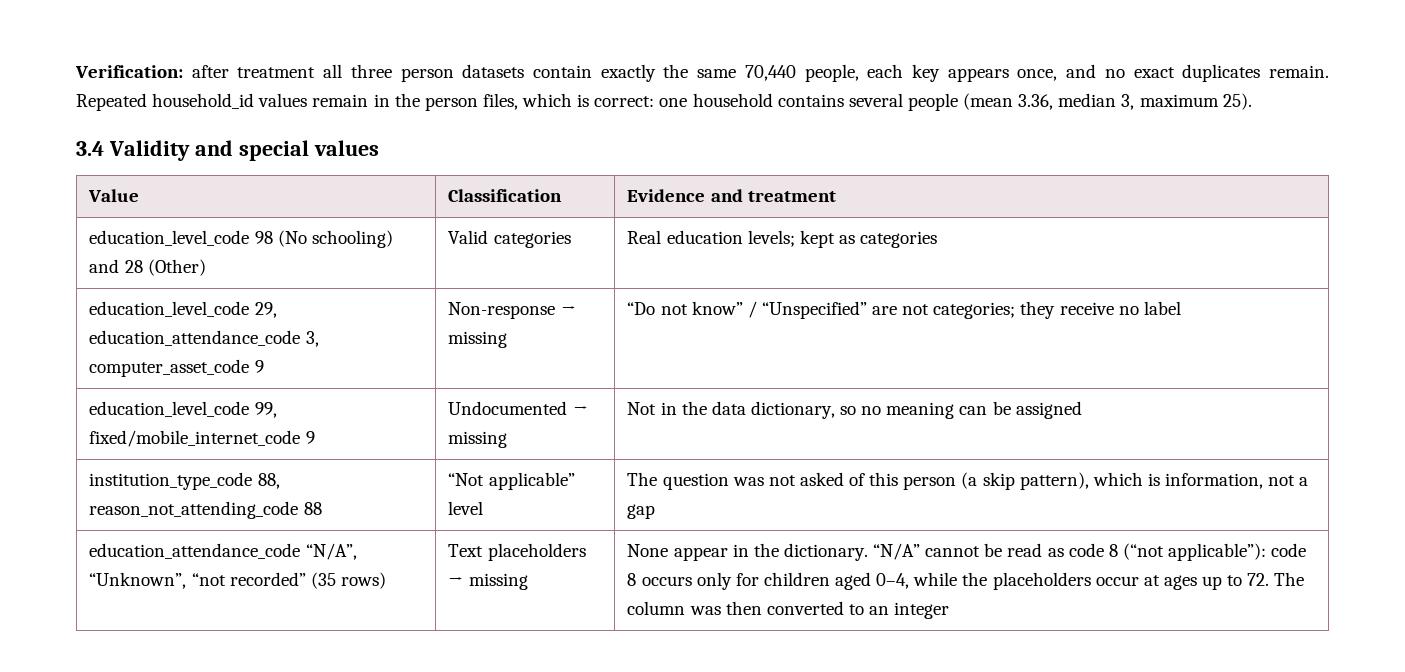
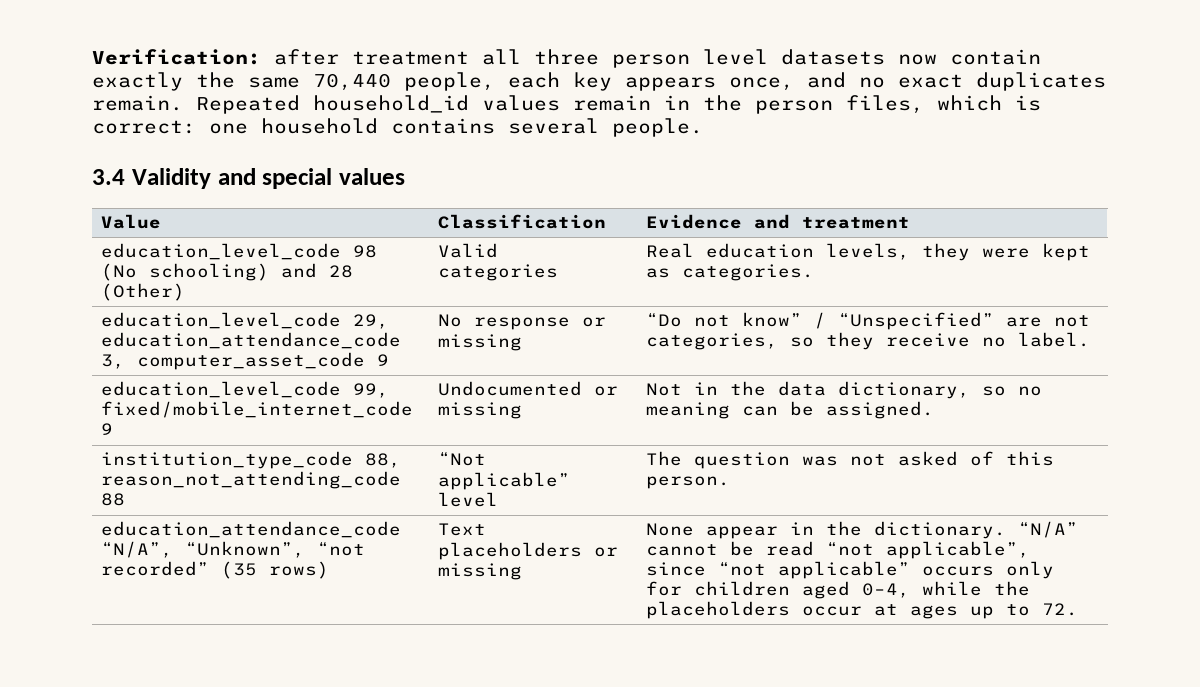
- Verification: after treatment all three person datasets contain exactly the same 70,440 people, each key appears once, and no exact duplicates remain.
+ Verification: after treatment all three person level datasets now contain exactly the same 70,440 people, each key appears once, and no exact duplicates remain.
- Repeated household_id values remain in the person files, which is correct: one household contains several people (mean 3.36, median 3, maximum 25).
+ Repeated household_id values remain in the person files, which is correct: one household contains several people.
- education_level_code 98 (No schooling) and 28 (Other) | Valid categories | Real education levels; kept as categories
+ education_level_code 98 (No schooling) and 28 (Other) | Valid categories | Real education levels, they were kept as categories.
- education_level_code 29, education_attendance_code 3, computer_asset_code 9 | Non-response → missing | “Do not know” / “Unspecified” are not categories; they receive no label
+ education_level_code 29, education_attendance_code 3, computer_asset_code 9 | No response or missing | “Do not know” / “Unspecified” are not categories, so they receive no label.
- education_level_code 99, fixed/mobile_internet_code 9 | Undocumented → missing | Not in the data dictionary, so no meaning can be assigned
+ education_level_code 99, fixed/mobile_internet_code 9 | Undocumented or missing | Not in the data dictionary, so no meaning can be assigned.
- institution_type_code 88, reason_not_attending_code 88 | “Not applicable” level | The question was not asked of this person (a skip pattern), which is information, not a gap
+ institution_type_code 88, reason_not_attending_code 88 | “Not applicable” level | The question was not asked of this person.
- Text placeholders → missing
+ Text placeholders or missing
- “N/A” cannot be read as code 8 (“not applicable”): code 8 occurs only for children aged 0–4, while the placeholders occur at ages up to 72. The column was then converted to an integer
+ “N/A” cannot be read “not applicable”, since “not applicable” occurs only for children aged 0–4, while the placeholders occur at ages up to 72.

